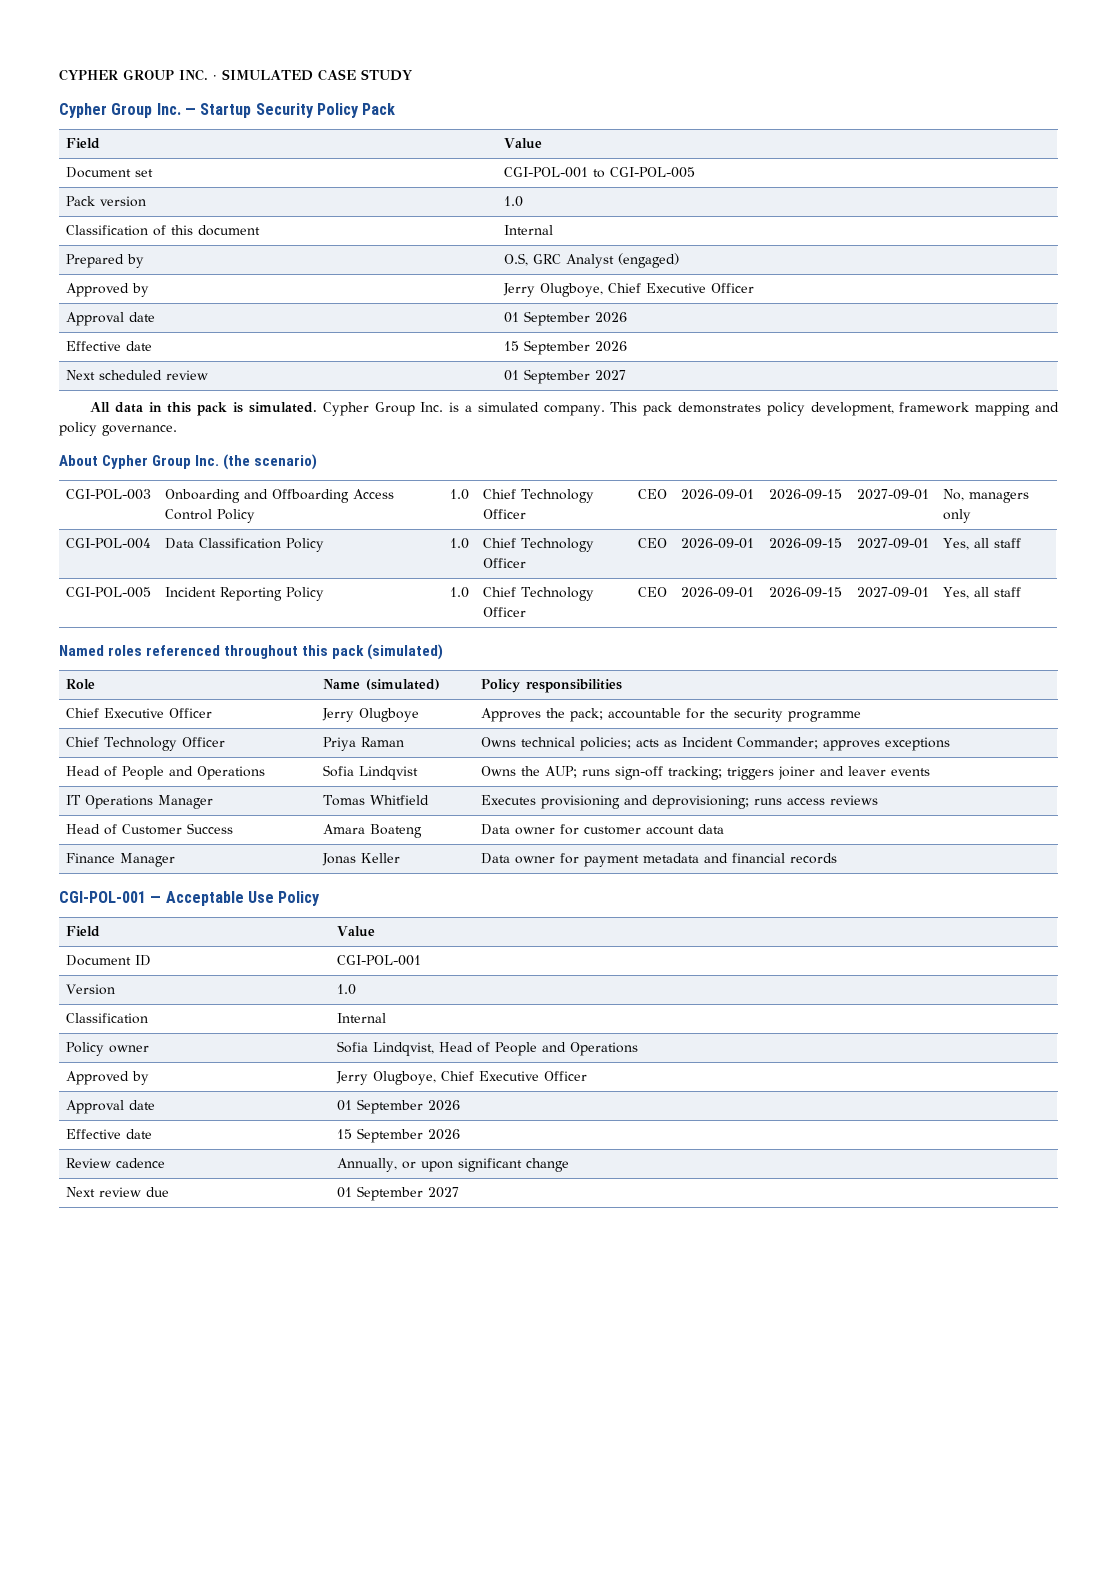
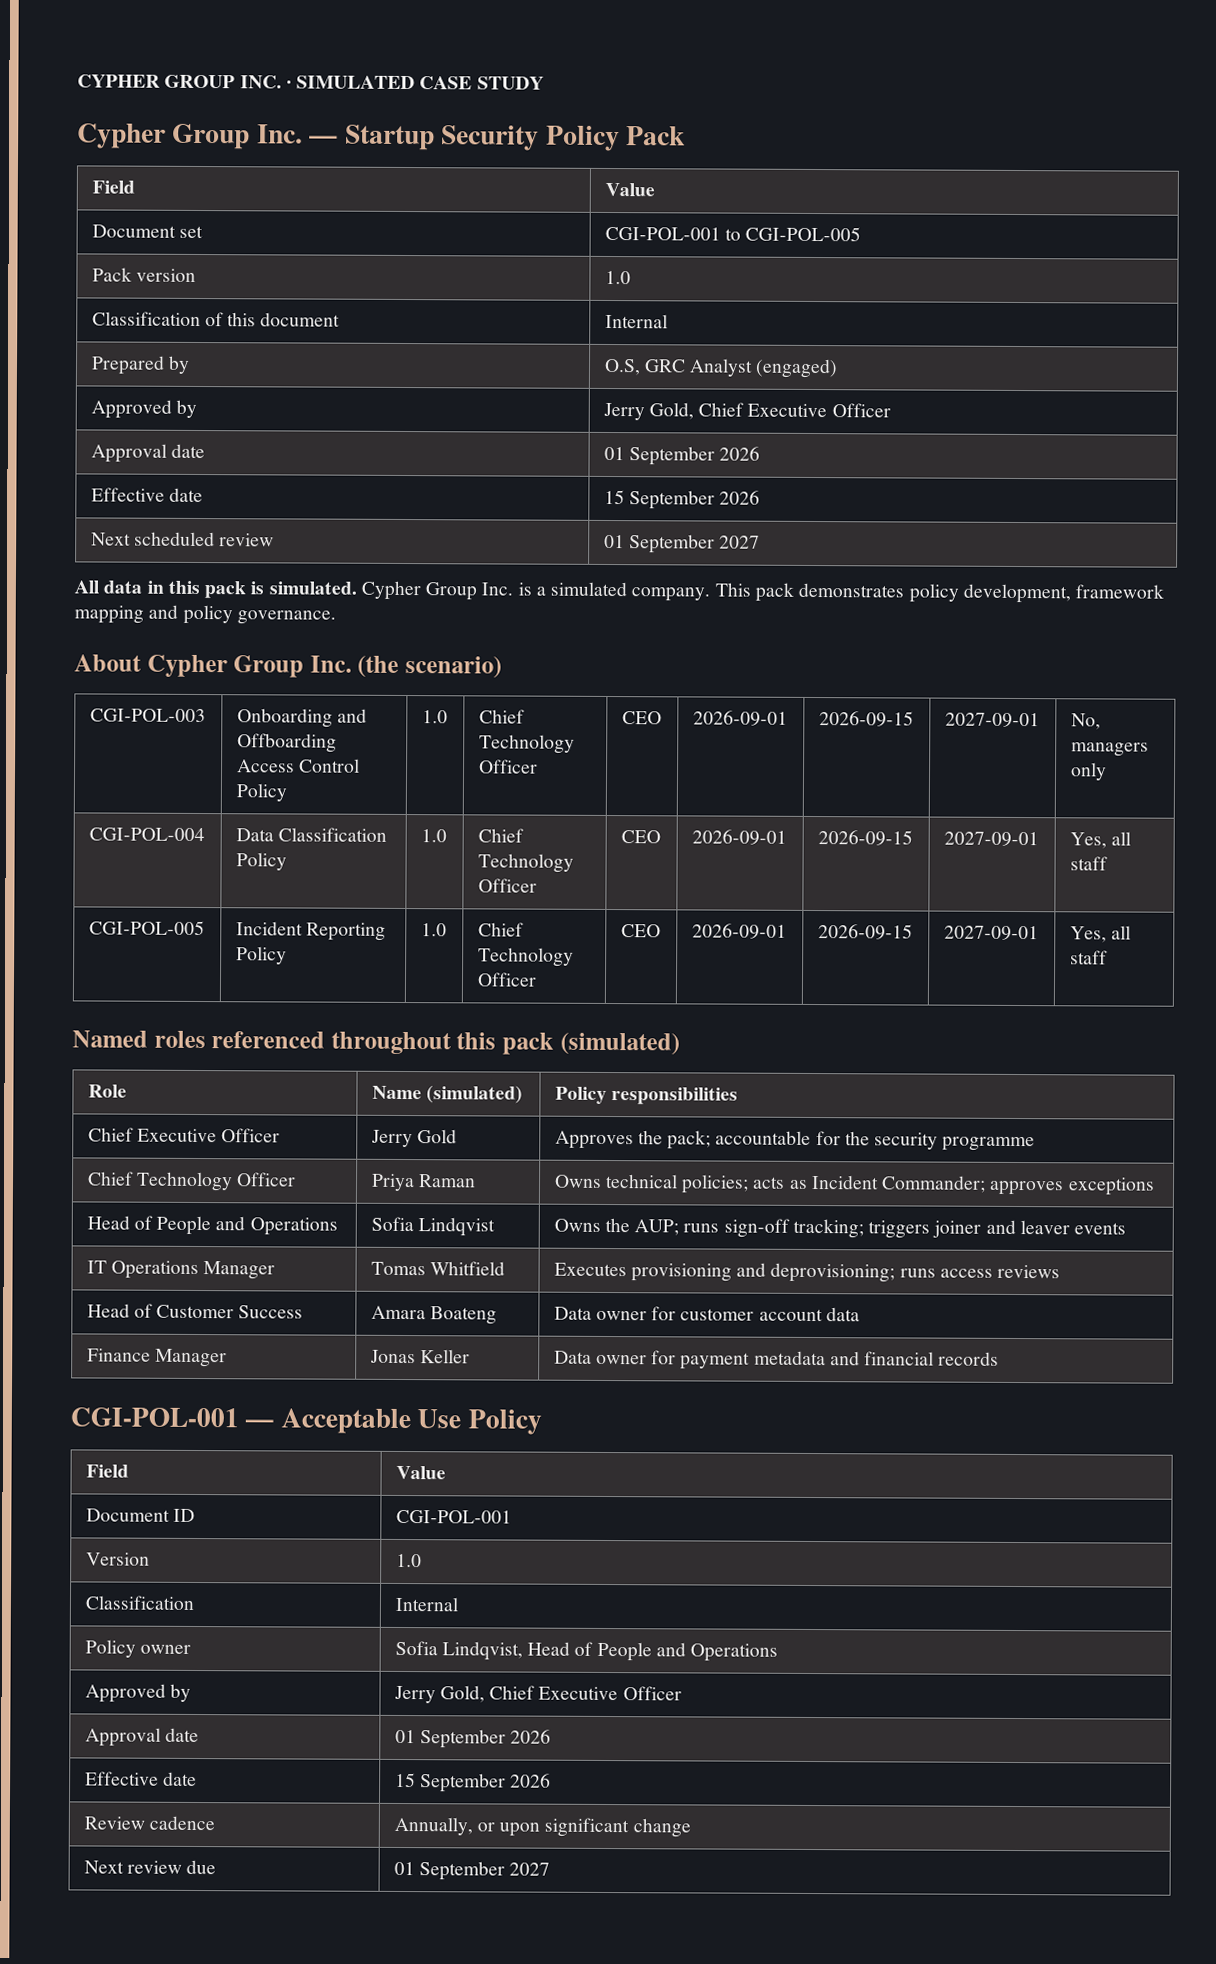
  Prepared by | O.S, GRC Analyst (engaged)
- Approved by | Jerry Olugboye, Chief Executive Officer
+ Approved by | Jerry Gold, Chief Executive Officer
- Chief Executive Officer | Jerry Olugboye | Approves the pack; accountable for the security programme
+ Chief Executive Officer | Jerry Gold | Approves the pack; accountable for the security programme
  Policy owner | Sofia Lindqvist, Head of People and Operations
- Approved by | Jerry Olugboye, Chief Executive Officer
+ Approved by | Jerry Gold, Chief Executive Officer

